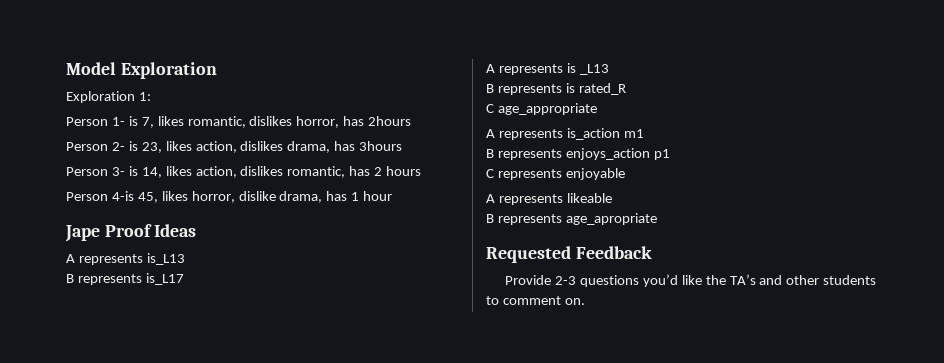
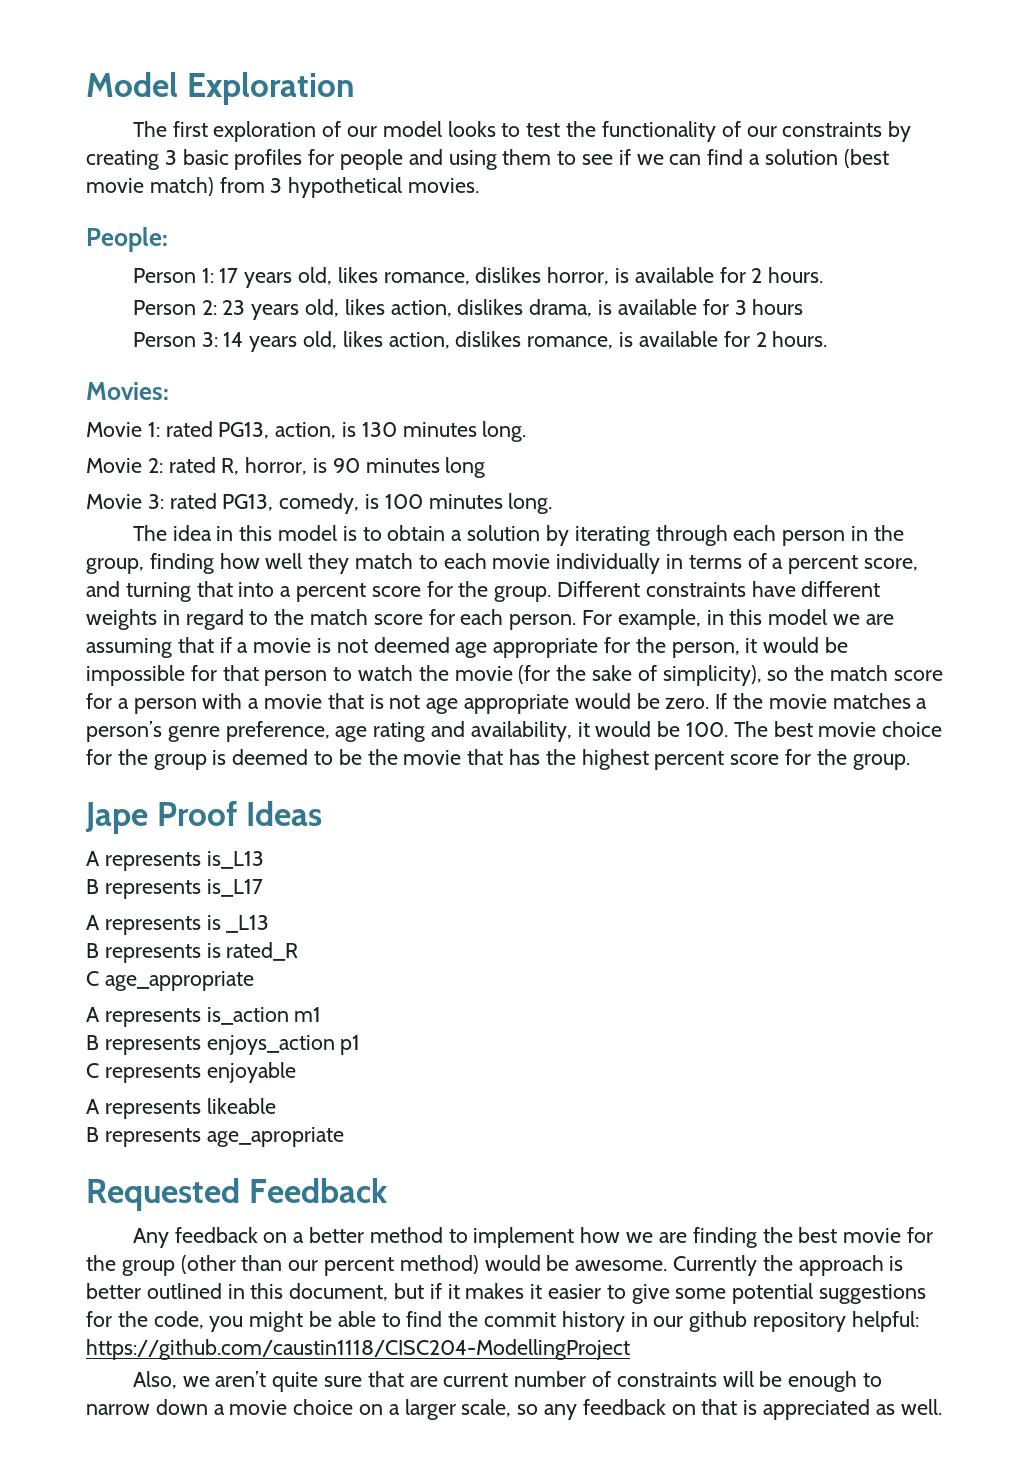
- Exploration 1:
- Person 1- is 7, likes romantic, dislikes horror, has 2hours
- Person 2- is 23, likes action, dislikes drama, has 3hours
- Person 3- is 14, likes action, dislikes romantic, has 2 hours
- Person 4-is 45, likes horror, dislike drama, has 1 hour
+ The first exploration of our model looks to test the functionality of our constraints by creating 3 basic profiles for people and using them to see if we can find a solution (best movie match) from 3 hypothetical movies.
+ People:
+ Person 1: 17 years old, likes romance, dislikes horror, is available for 2 hours.
+ Person 2: 23 years old, likes action, dislikes drama, is available for 3 hours
+ Person 3: 14 years old, likes action, dislikes romance, is available for 2 hours.
+ Movies:
+ Movie 1: rated PG13, action, is 130 minutes long.
+ Movie 2: rated R, horror, is 90 minutes long
+ Movie 3: rated PG13, comedy, is 100 minutes long.
+ The idea in this model is to obtain a solution by iterating through each person in the group, finding how well they match to each movie individually in terms of a percent score, and turning that into a percent score for the group. Different constraints have different weights in regard to the match score for each person. For example, in this model we are assuming that if a movie is not deemed age appropriate for the person, it would be impossible for that person to watch the movie (for the sake of simplicity), so the match score for a person with a movie that is not age appropriate would be zero. If the movie matches a person’s genre preference, age rating and availability, it would be 100. The best movie choice for the group is deemed to be the movie that has the highest percent score for the group.
- Provide 2-3 questions you’d like the TA’s and other students to comment on.
+ Any feedback on a better method to implement how we are finding the best movie for the group (other than our percent method) would be awesome. Currently the approach is better outlined in this document, but if it makes it easier to give some potential suggestions for the code, you might be able to find the commit history in our github repository helpful: https://github.com/caustin1118/CISC204-ModellingProject
+ Also, we aren’t quite sure that are current number of constraints will be enough to narrow down a movie choice on a larger scale, so any feedback on that is appreciated as well.

